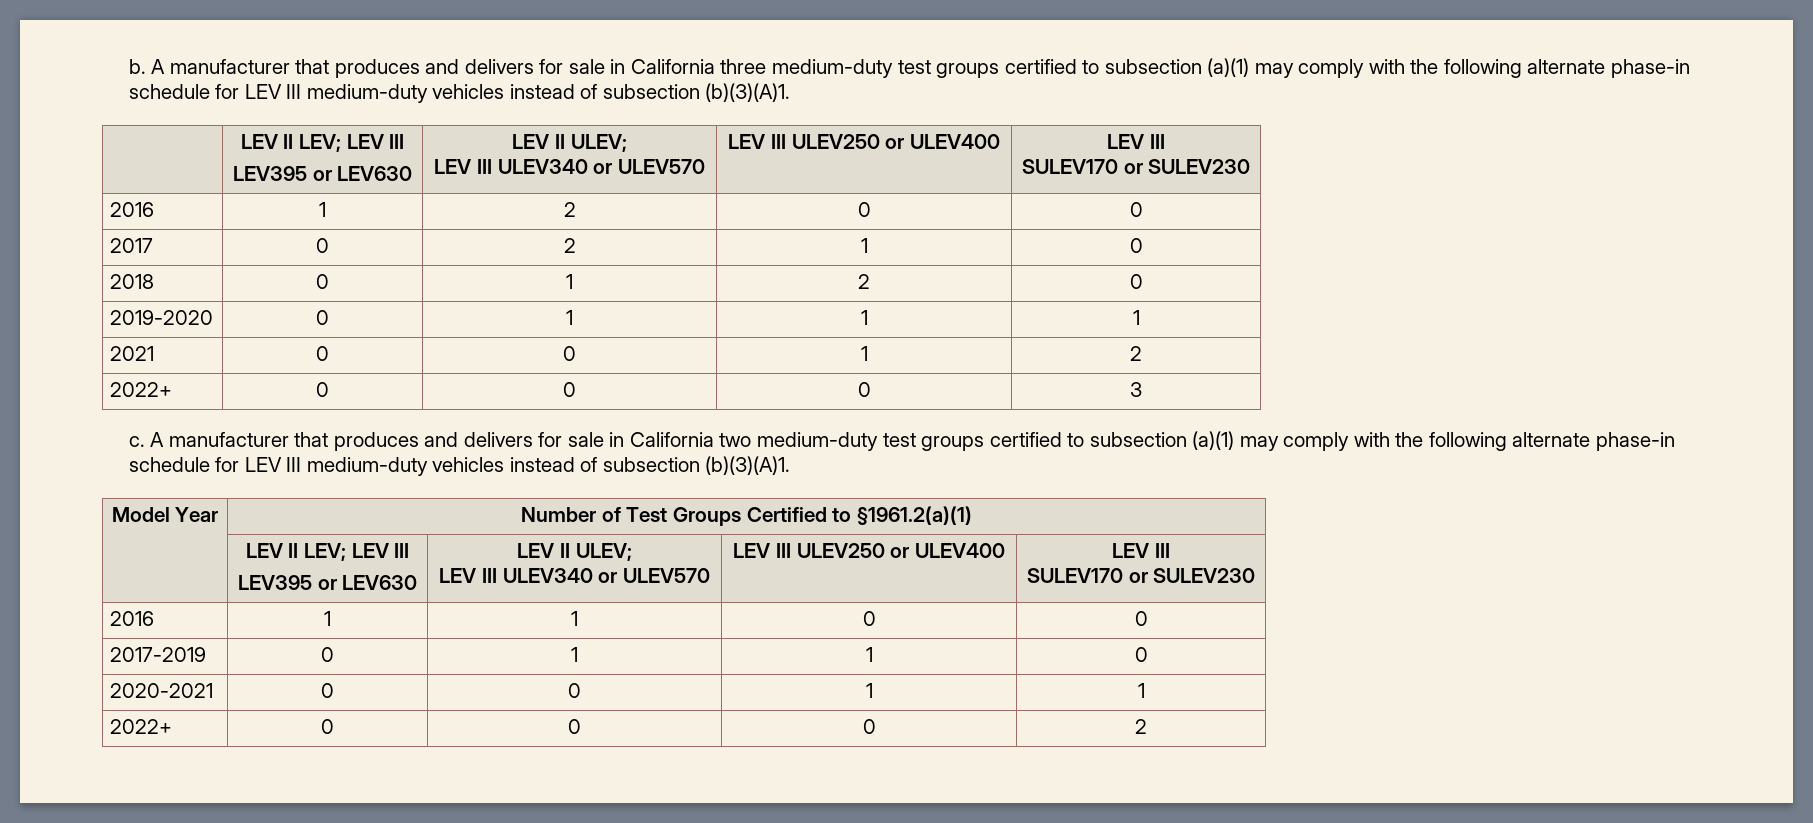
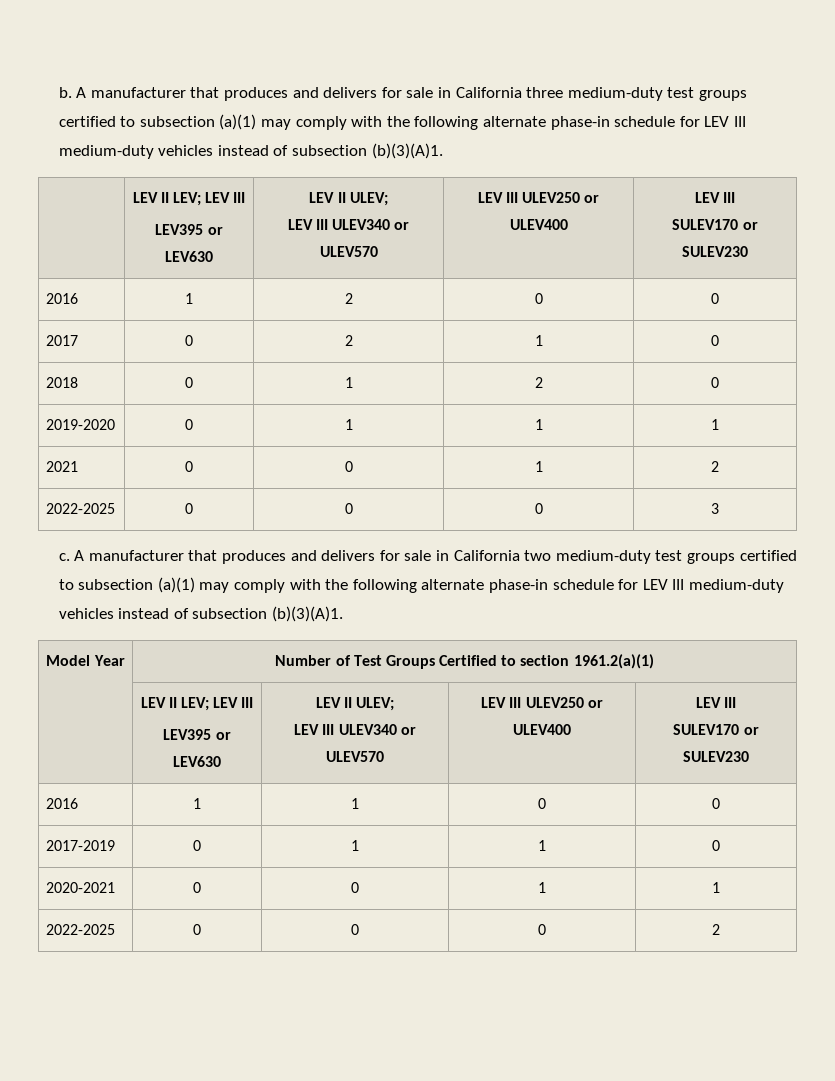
- 2022+ | 0 | 0 | 0 | 3
+ 2022-2025 | 0 | 0 | 0 | 3
- Model Year | Number of Test Groups Certified to §1961.2(a)(1)
+ Model Year | Number of Test Groups Certified to section 1961.2(a)(1)
- 2022+ | 0 | 0 | 0 | 2
+ 2022-2025 | 0 | 0 | 0 | 2

